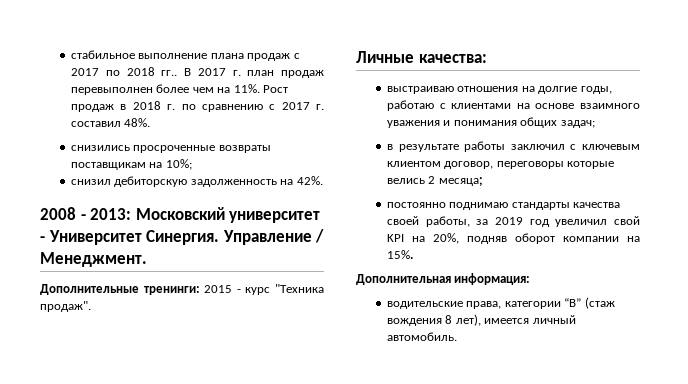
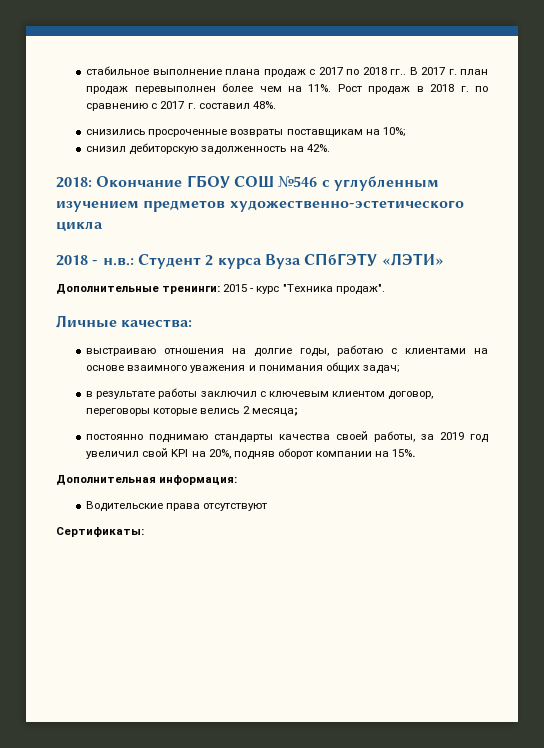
- 2008 - 2013: Московский университет - Университет Синергия. Управление / Менеджмент.
+ 2018: Окончание ГБОУ СОШ №546 с углубленным изучением предметов художественно-эстетического цикла
+ 2018 - н.в.: Студент 2 курса Вуза СПбГЭТУ «ЛЭТИ»
- водительские права, категории “В” (стаж вождения 8 лет), имеется личный автомобиль.
+ Водительские права отсутствуют
+ Сертификаты:

